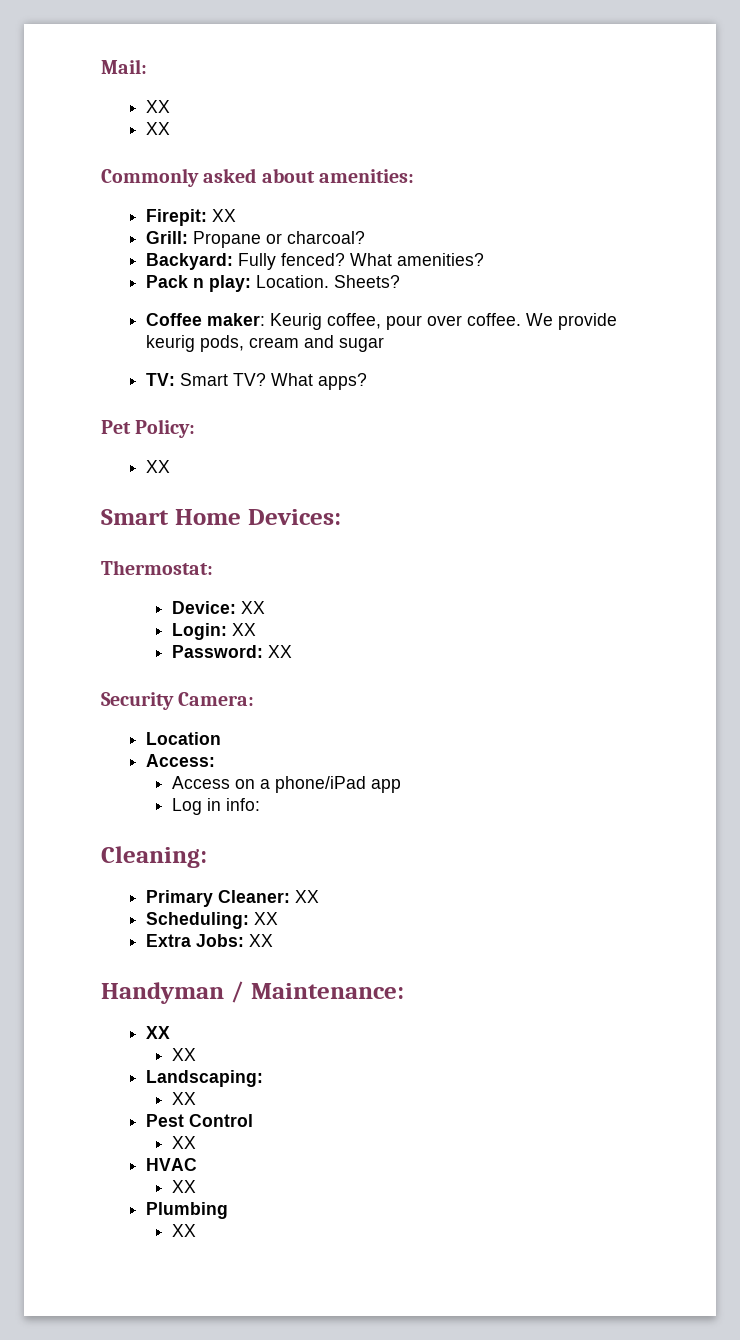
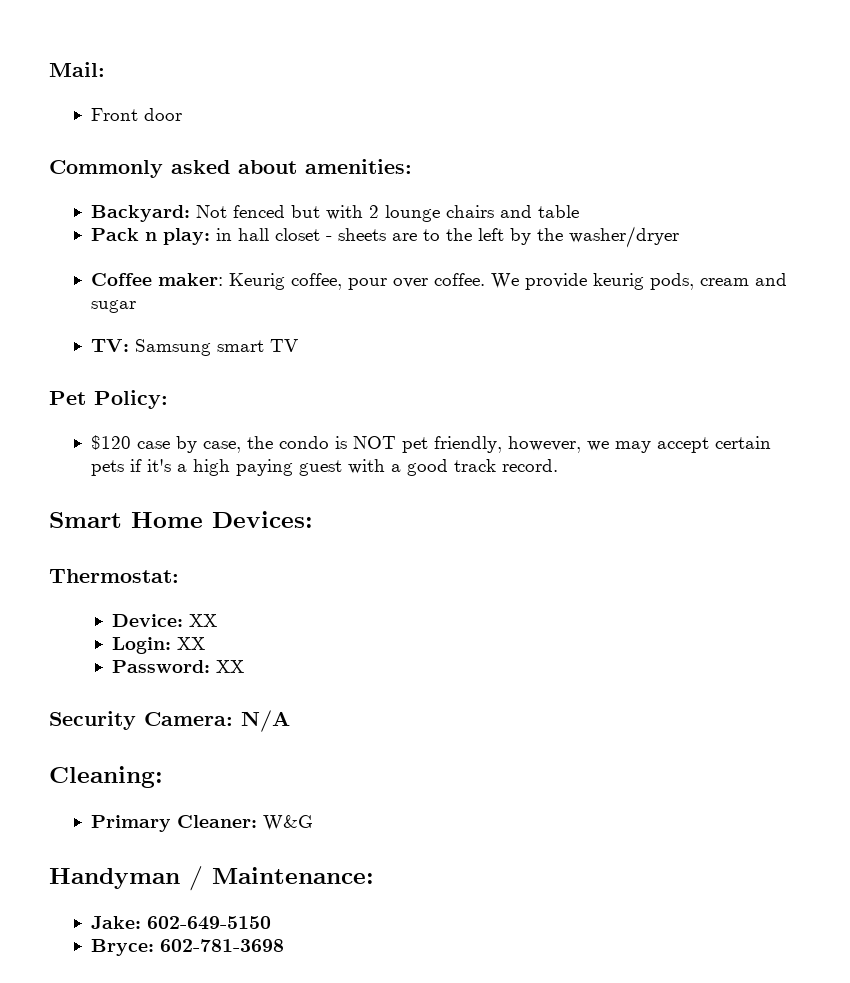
  Mail:
- XX
- XX
+ Front door
- Firepit: XX
- Grill: Propane or charcoal?
- Backyard: Fully fenced? What amenities?
- Pack n play: Location. Sheets?
+ Backyard: Not fenced but with 2 lounge chairs and table
+ Pack n play: in hall closet - sheets are to the left by the washer/dryer
- TV: Smart TV? What apps?
+ TV: Samsung smart TV
  Pet Policy:
- XX
+ $120 case by case, the condo is NOT pet friendly, however, we may accept certain pets if it's a high paying guest with a good track record.
- Security Camera:
- Location
- Access:
- Access on a phone/iPad app
- Log in info:
+ Security Camera: N/A
  Cleaning:
- Primary Cleaner: XX
- Scheduling: XX
- Extra Jobs: XX
+ Primary Cleaner: W&G
  Handyman / Maintenance:
- XX
- XX
- Landscaping:
- XX
- Pest Control
- XX
- HVAC
- XX
- Plumbing
- XX
+ Jake: 602-649-5150
+ Bryce: 602-781-3698

